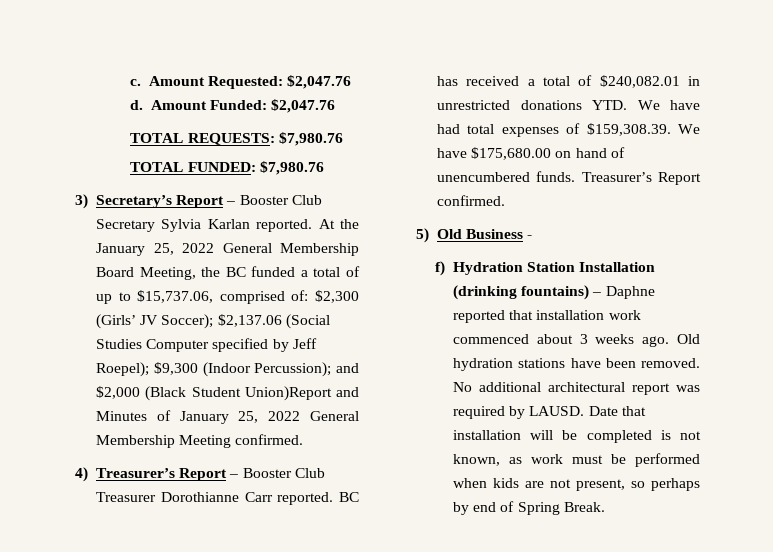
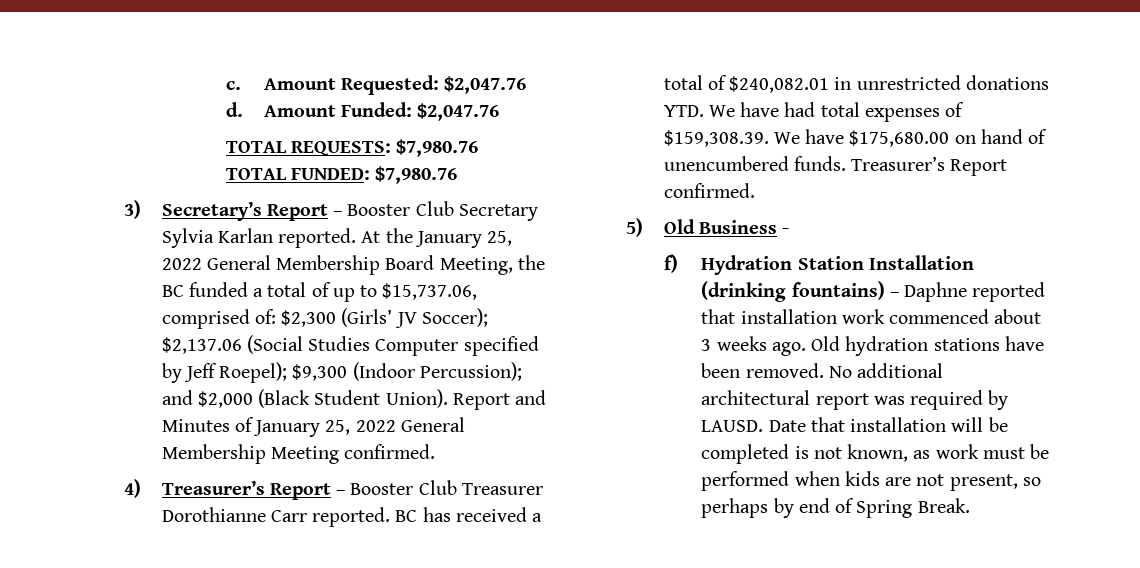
- At the January 25, 2022 General Membership Board Meeting, the BC funded a total of up to $15,737.06, comprised of: $2,300 (Girls’ JV Soccer); $2,137.06 (Social Studies Computer specified by Jeff Roepel); $9,300 (Indoor Percussion); and $2,000 (Black Student Union)Report and Minutes of January 25, 2022 General Membership Meeting confirmed.
+ At the January 25, 2022 General Membership Board Meeting, the BC funded a total of up to $15,737.06, comprised of: $2,300 (Girls’ JV Soccer); $2,137.06 (Social Studies Computer specified by Jeff Roepel); $9,300 (Indoor Percussion); and $2,000 (Black Student Union). Report and Minutes of January 25, 2022 General Membership Meeting confirmed.

